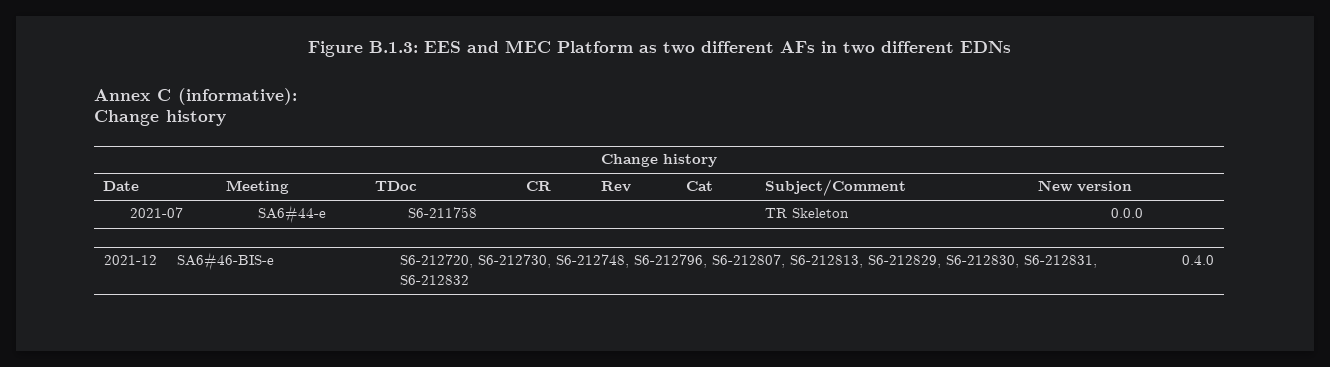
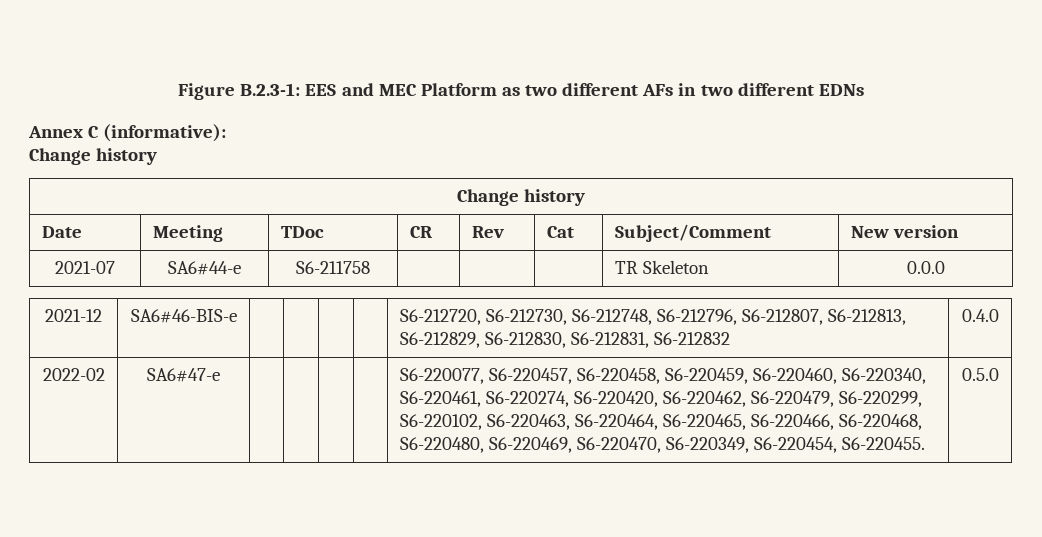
- Figure B.1.3: EES and MEC Platform as two different AFs in two different EDNs
+ Figure B.2.3-1: EES and MEC Platform as two different AFs in two different EDNs
+ 2022-02 | SA6#47-e | | | | | S6-220077, S6-220457, S6-220458, S6-220459, S6-220460, S6-220340, S6-220461, S6-220274, S6-220420, S6-220462, S6-220479, S6-220299, S6-220102, S6-220463, S6-220464, S6-220465, S6-220466, S6-220468, S6-220480, S6-220469, S6-220470, S6-220349, S6-220454, S6-220455. | 0.5.0

